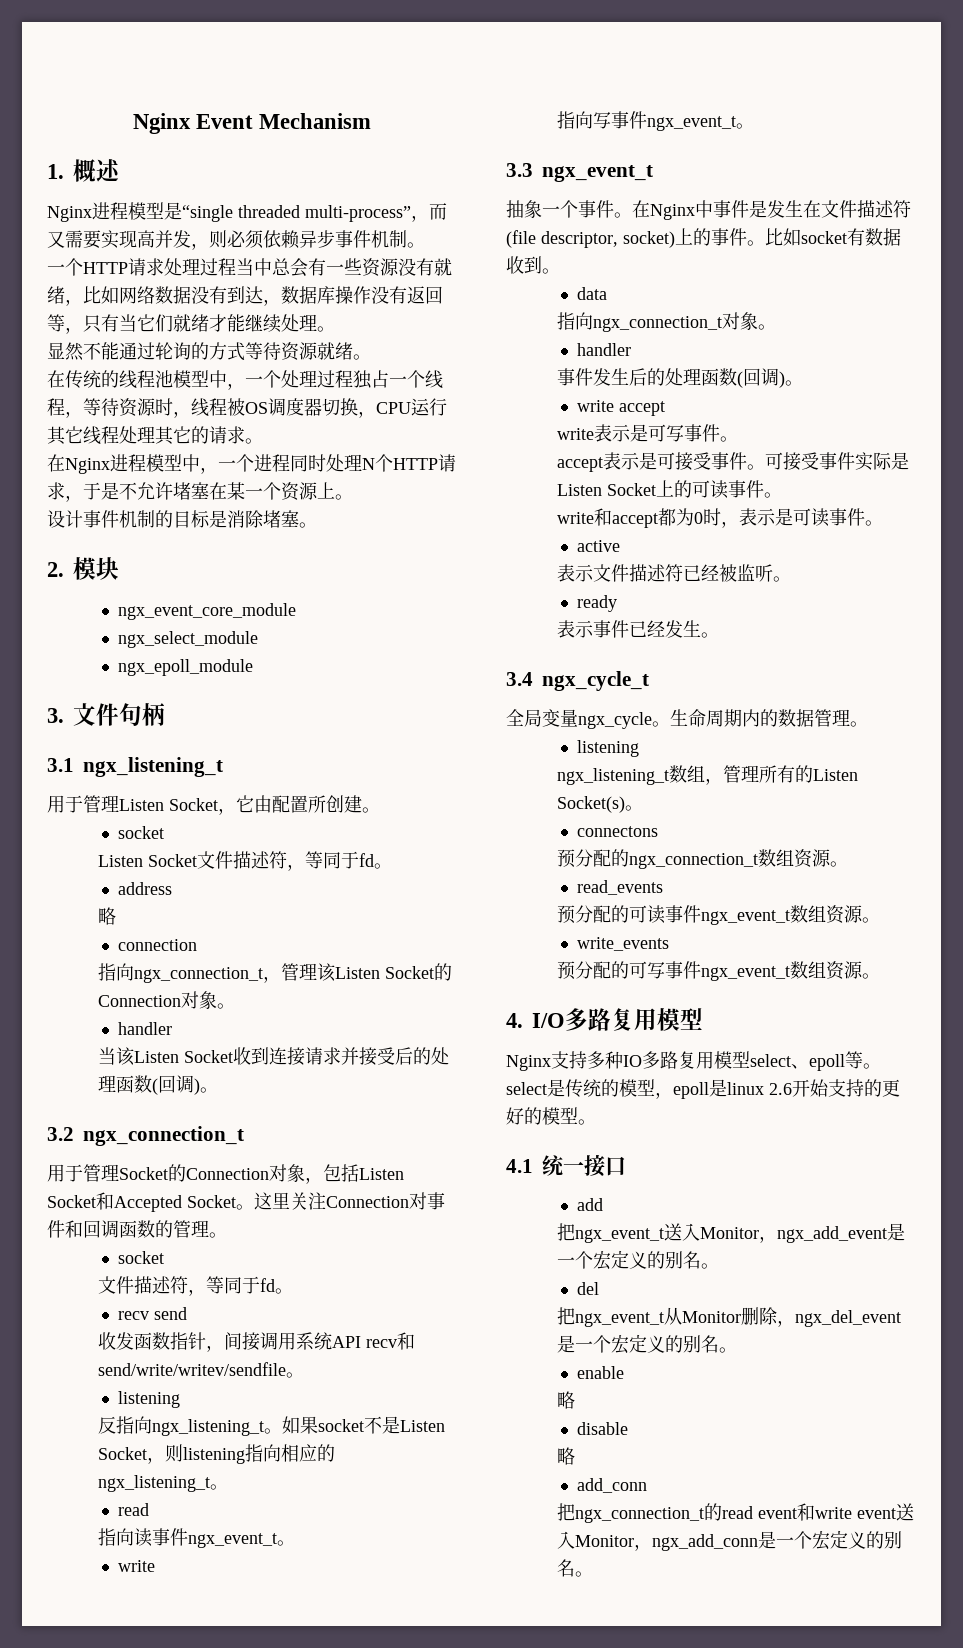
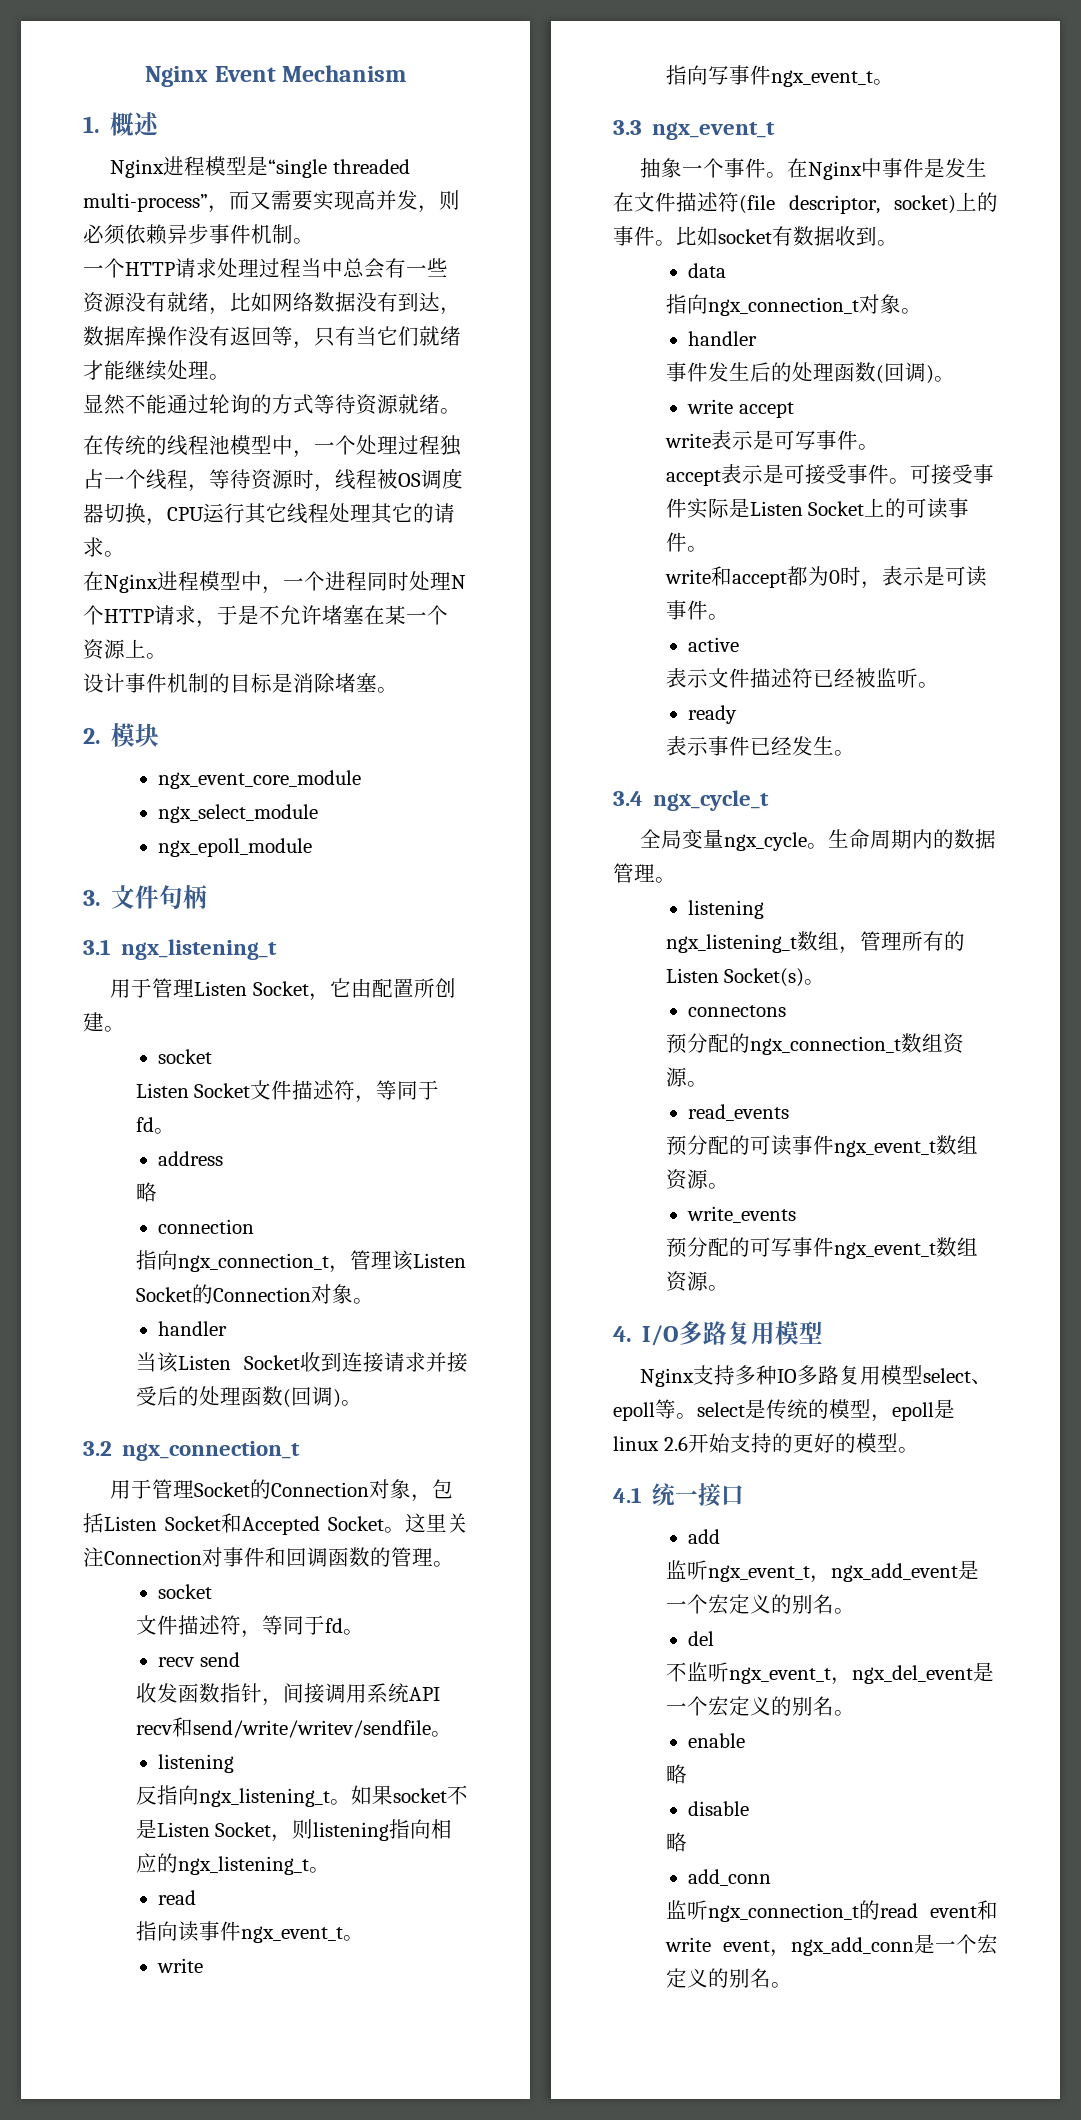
- 把ngx_event_t送入Monitor，ngx_add_event是一个宏定义的别名。
+ 监听ngx_event_t，ngx_add_event是一个宏定义的别名。
- 把ngx_event_t从Monitor删除，ngx_del_event是一个宏定义的别名。
+ 不监听ngx_event_t，ngx_del_event是一个宏定义的别名。
- 把ngx_connection_t的read event和write event送入Monitor，ngx_add_conn是一个宏定义的别名。
+ 监听ngx_connection_t的read event和write event，ngx_add_conn是一个宏定义的别名。

